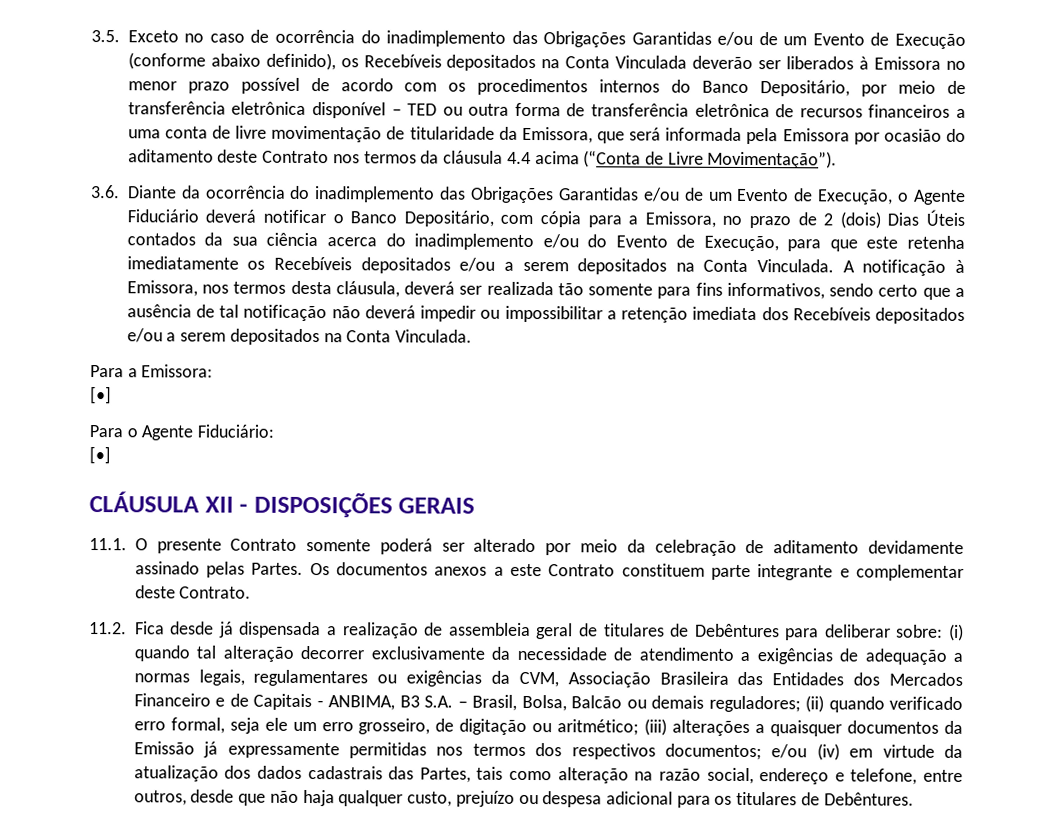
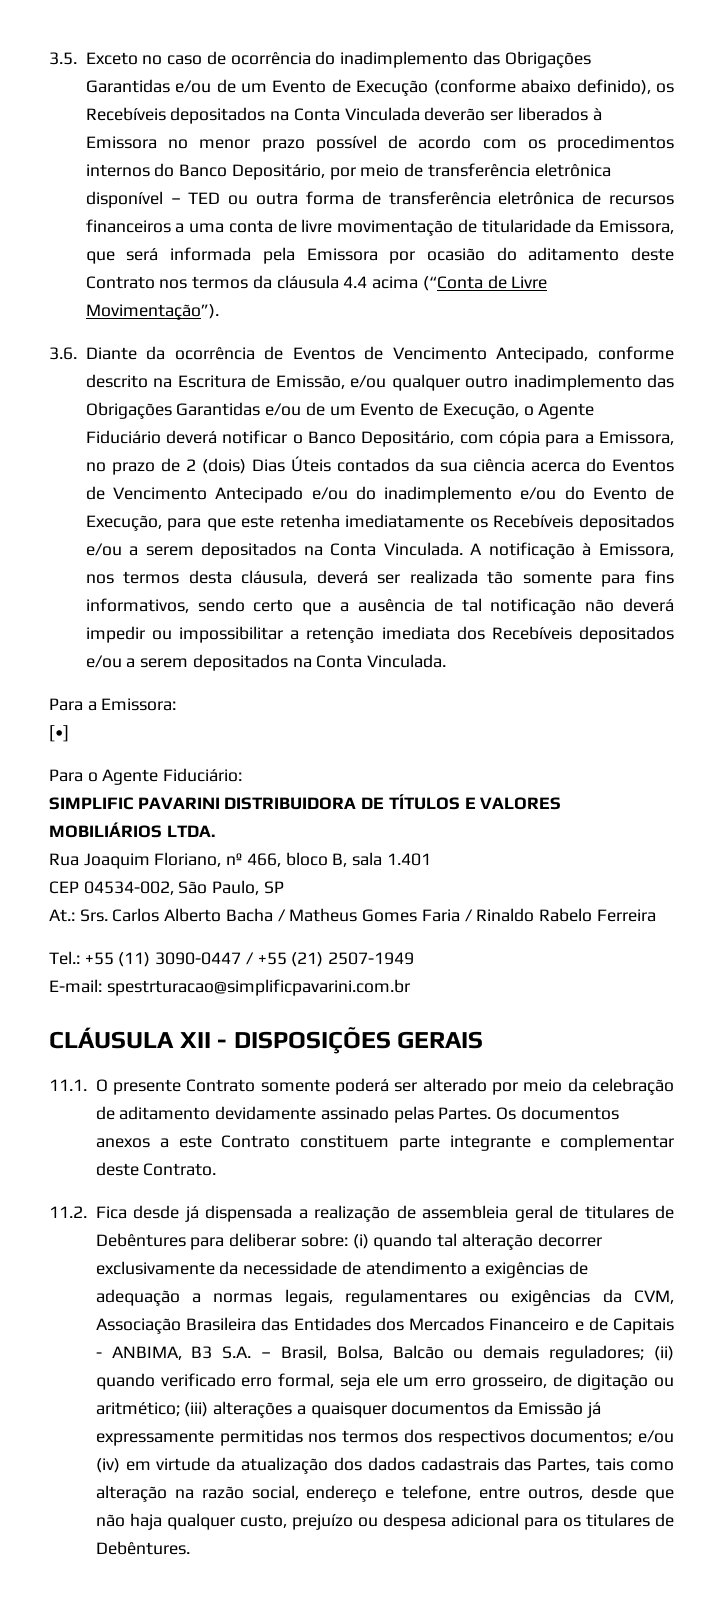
- 3.6. Diante da ocorrência do inadimplemento das Obrigações Garantidas e/ou de um Evento de Execução, o Agente Fiduciário deverá notificar o Banco Depositário, com cópia para a Emissora, no prazo de 2 (dois) Dias Úteis contados da sua ciência acerca do inadimplemento e/ou do Evento de Execução, para que este retenha imediatamente os Recebíveis depositados e/ou a serem depositados na Conta Vinculada.
+ 3.6. Diante da ocorrência de Eventos de Vencimento Antecipado, conforme descrito na Escritura de Emissão, e/ou qualquer outro inadimplemento das Obrigações Garantidas e/ou de um Evento de Execução, o Agente Fiduciário deverá notificar o Banco Depositário, com cópia para a Emissora, no prazo de 2 (dois) Dias Úteis contados da sua ciência acerca do Eventos de Vencimento Antecipado e/ou do inadimplemento e/ou do Evento de Execução, para que este retenha imediatamente os Recebíveis depositados e/ou a serem depositados na Conta Vinculada.
  Para o Agente Fiduciário:
- [•]
+ SIMPLIFIC PAVARINI DISTRIBUIDORA DE TÍTULOS E VALORES MOBILIÁRIOS LTDA.
+ Rua Joaquim Floriano, nº 466, bloco B, sala 1.401
+ CEP 04534-002, São Paulo, SP
+ At.: Srs. Carlos Alberto Bacha / Matheus Gomes Faria / Rinaldo Rabelo Ferreira
+ Tel.: +55 (11) 3090-0447 / +55 (21) 2507-1949
+ E-mail: spestrturacao@simplificpavarini.com.br

